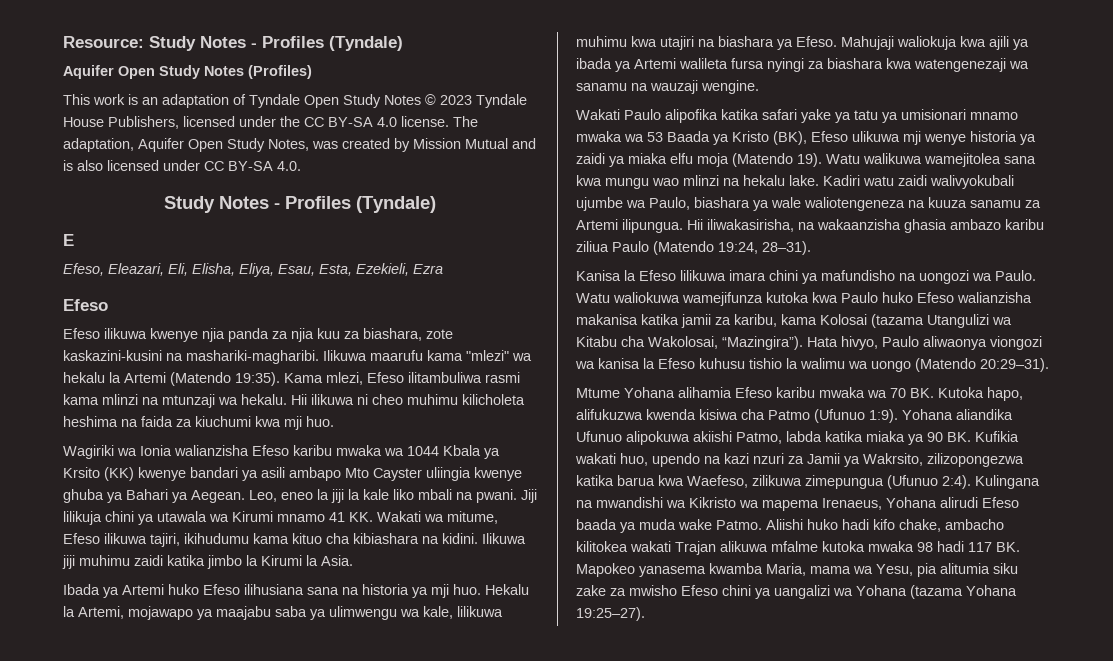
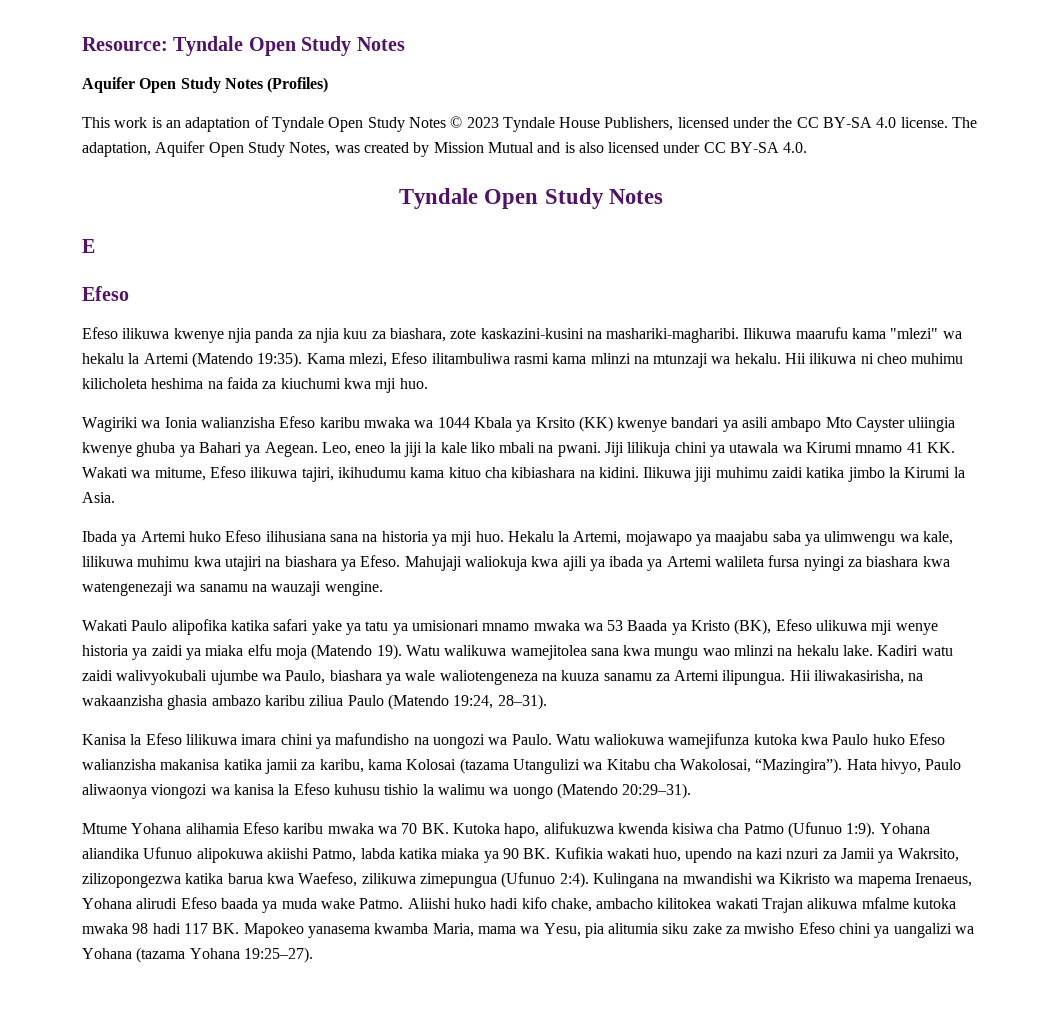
- Resource: Study Notes - Profiles (Tyndale)
+ Resource: Tyndale Open Study Notes
  The adaptation, Aquifer Open Study Notes, was created by Mission Mutual and is also licensed under CC BY-SA 4.0.
- Study Notes - Profiles (Tyndale)
+ Tyndale Open Study Notes
  E
- Efeso, Eleazari, Eli, Elisha, Eliya, Esau, Esta, Ezekieli, Ezra

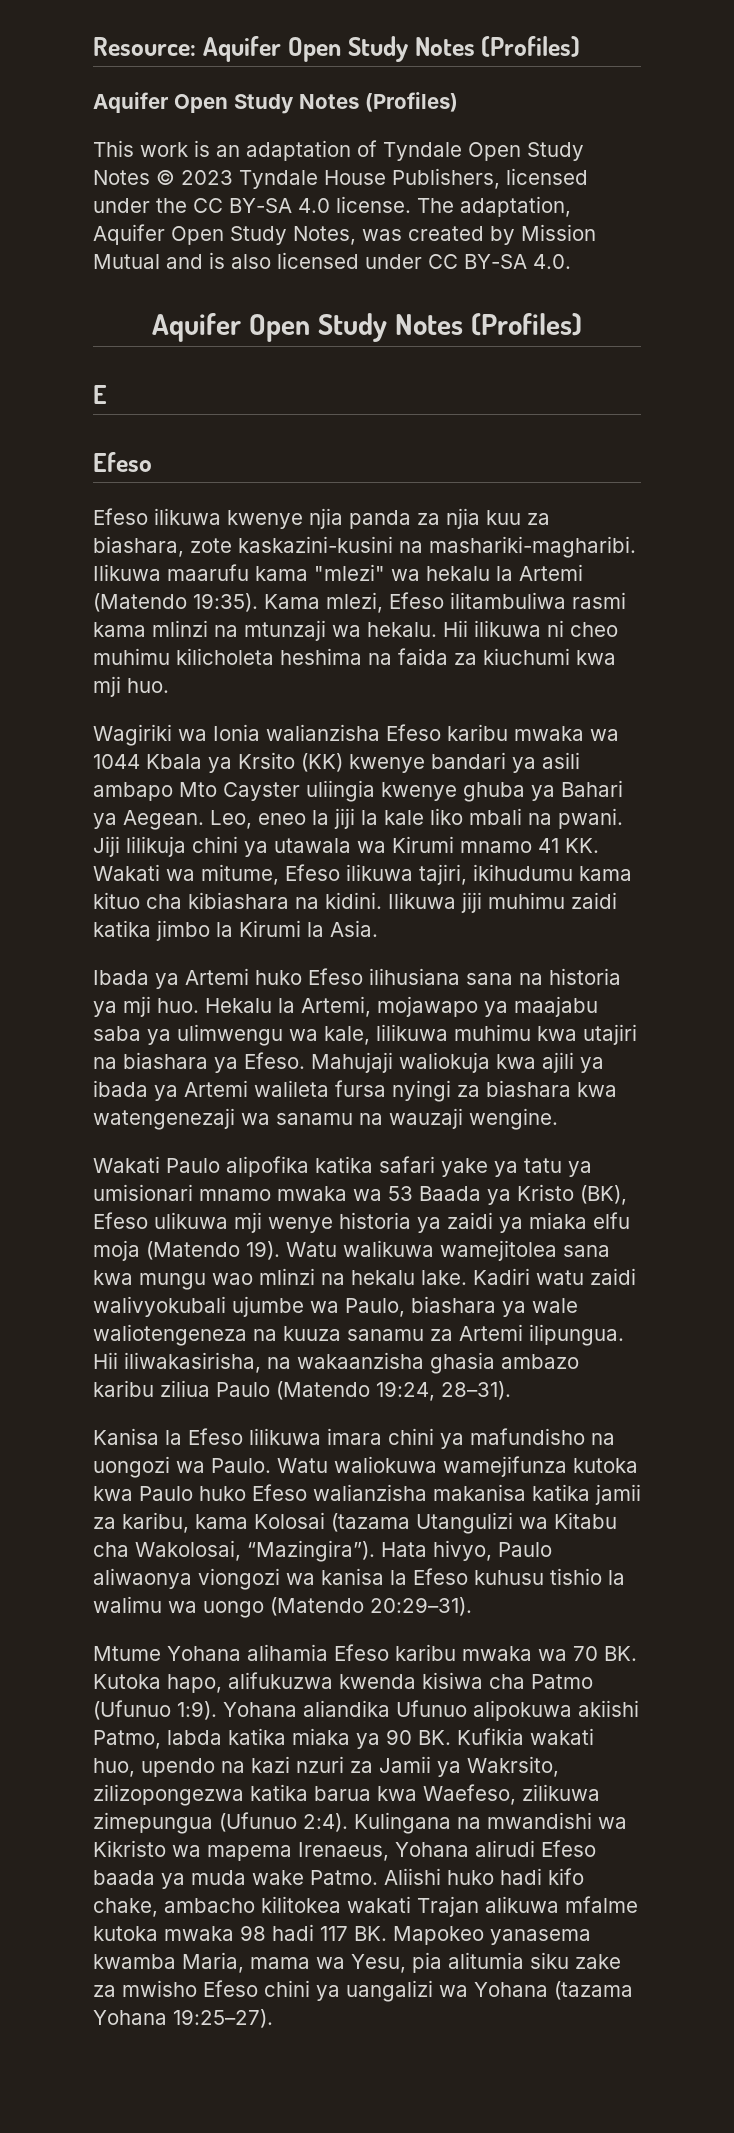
- Resource: Tyndale Open Study Notes
+ Resource: Aquifer Open Study Notes (Profiles)
  The adaptation, Aquifer Open Study Notes, was created by Mission Mutual and is also licensed under CC BY-SA 4.0.
- Tyndale Open Study Notes
+ Aquifer Open Study Notes (Profiles)

